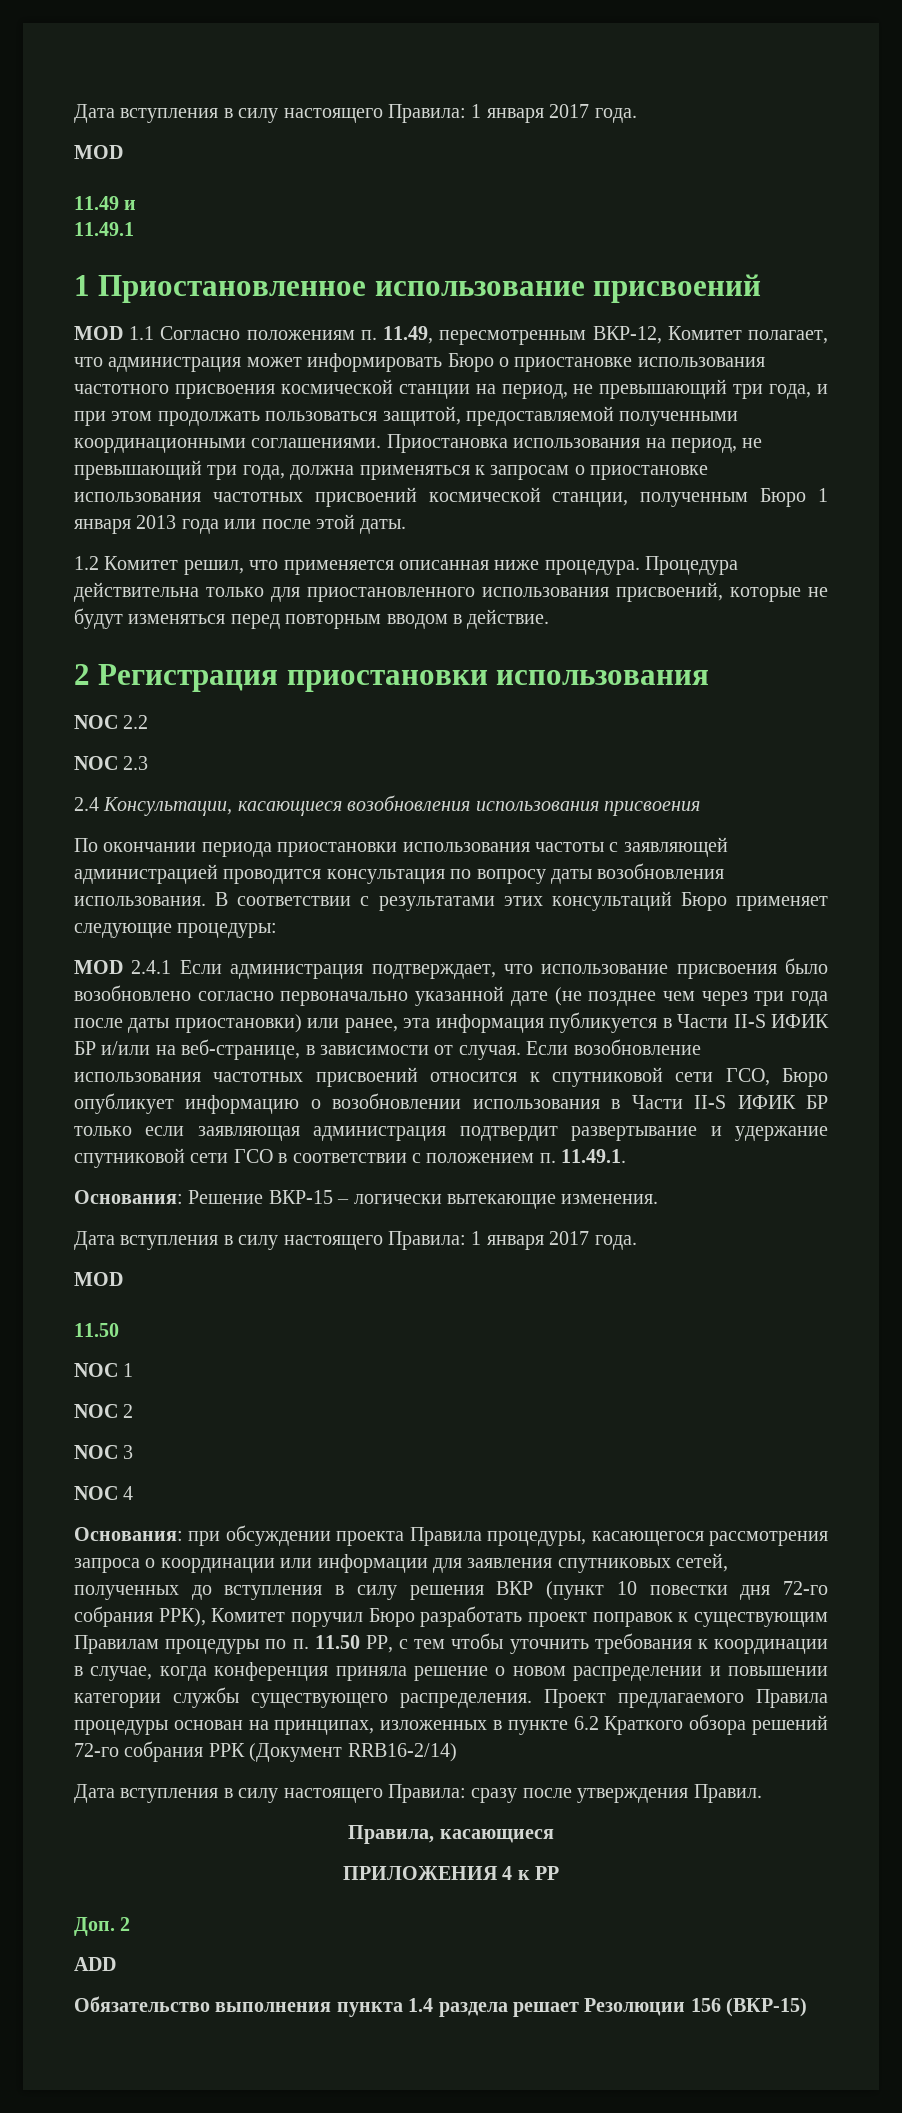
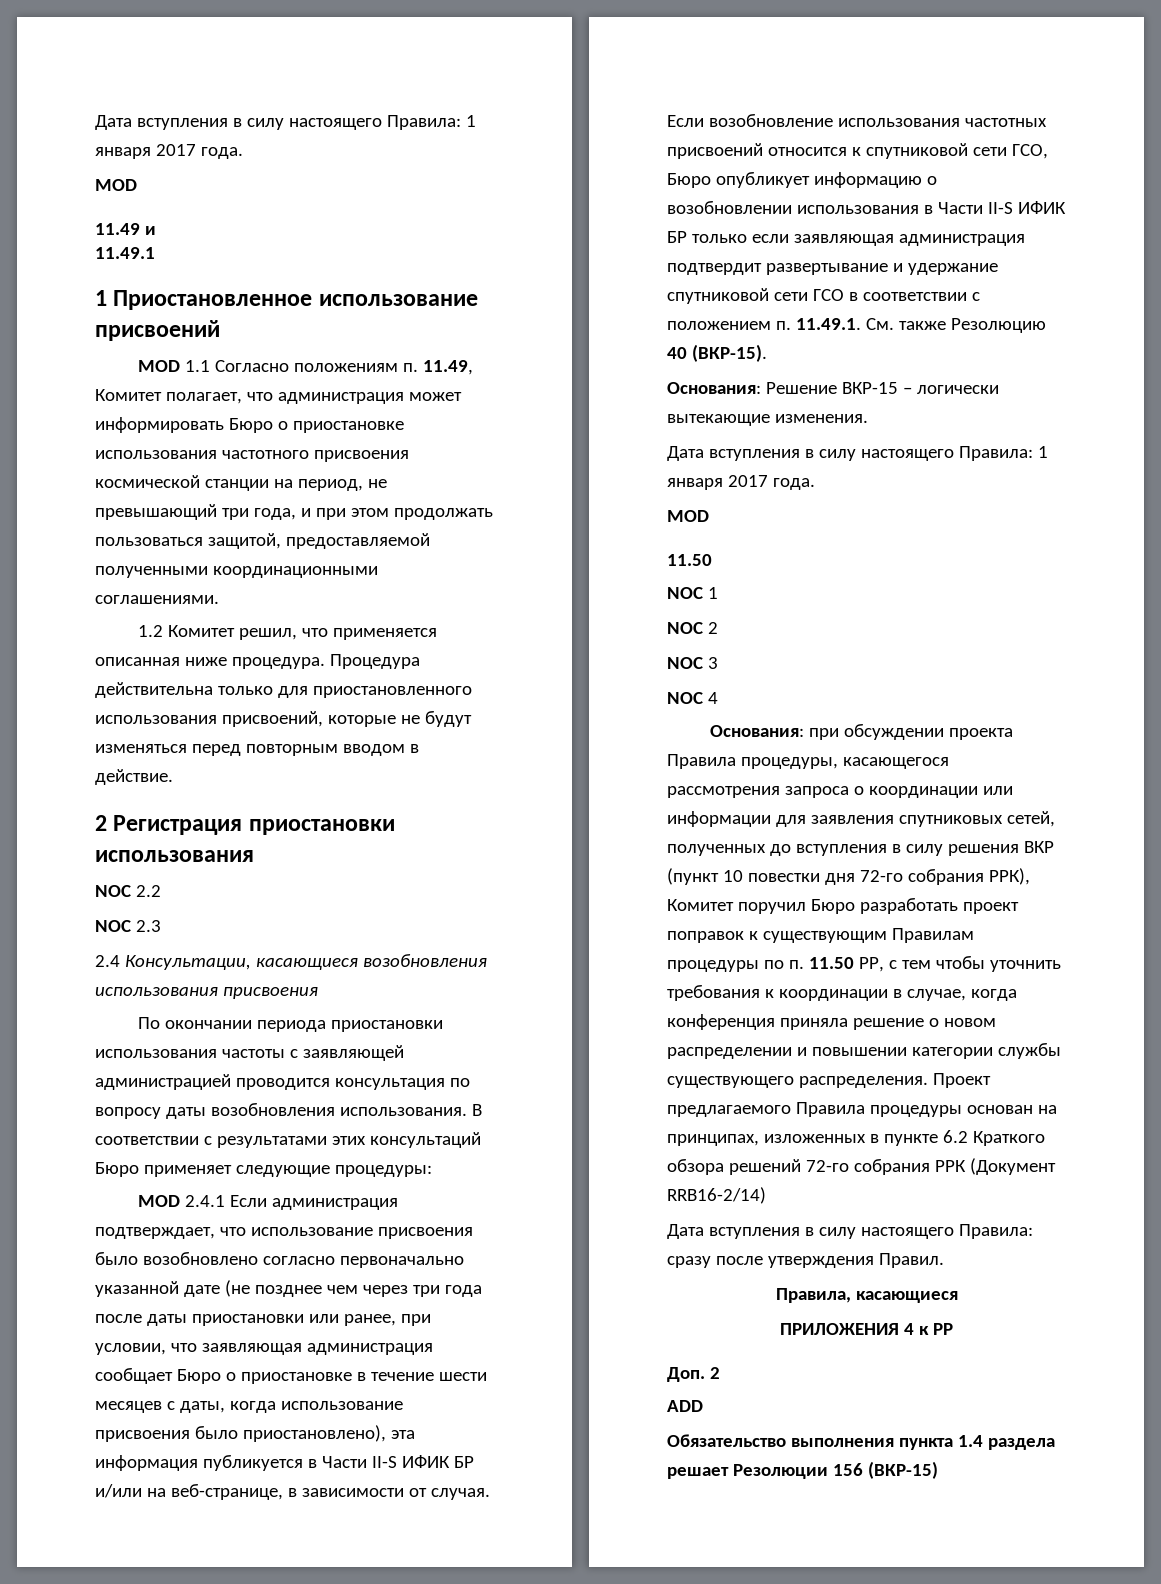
- MOD 1.1 Согласно положениям п. 11.49, пересмотренным ВКР-12, Комитет полагает, что администрация может информировать Бюро о приостановке использования частотного присвоения космической станции на период, не превышающий три года, и при этом продолжать пользоваться защитой, предоставляемой полученными координационными соглашениями. Приостановка использования на период, не превышающий три года, должна применяться к запросам о приостановке использования частотных присвоений космической станции, полученным Бюро 1 января 2013 года или после этой даты.
+ MOD 1.1 Согласно положениям п. 11.49, Комитет полагает, что администрация может информировать Бюро о приостановке использования частотного присвоения космической станции на период, не превышающий три года, и при этом продолжать пользоваться защитой, предоставляемой полученными координационными соглашениями.
- MOD 2.4.1 Если администрация подтверждает, что использование присвоения было возобновлено согласно первоначально указанной дате (не позднее чем через три года после даты приостановки) или ранее, эта информация публикуется в Части II-S ИФИК БР и/или на веб-странице, в зависимости от случая.
+ MOD 2.4.1 Если администрация подтверждает, что использование присвоения было возобновлено согласно первоначально указанной дате (не позднее чем через три года после даты приостановки или ранее, при условии, что заявляющая администрация сообщает Бюро о приостановке в течение шести месяцев с даты, когда использование присвоения было приостановлено), эта информация публикуется в Части II-S ИФИК БР и/или на веб-странице, в зависимости от случая.
- Если возобновление использования частотных присвоений относится к спутниковой сети ГСО, Бюро опубликует информацию о возобновлении использования в Части II-S ИФИК БР только если заявляющая администрация подтвердит развертывание и удержание спутниковой сети ГСО в соответствии с положением п. 11.49.1.
+ Если возобновление использования частотных присвоений относится к спутниковой сети ГСО, Бюро опубликует информацию о возобновлении использования в Части II-S ИФИК БР только если заявляющая администрация подтвердит развертывание и удержание спутниковой сети ГСО в соответствии с положением п. 11.49.1. См. также Резолюцию 40 (ВКР-15).

